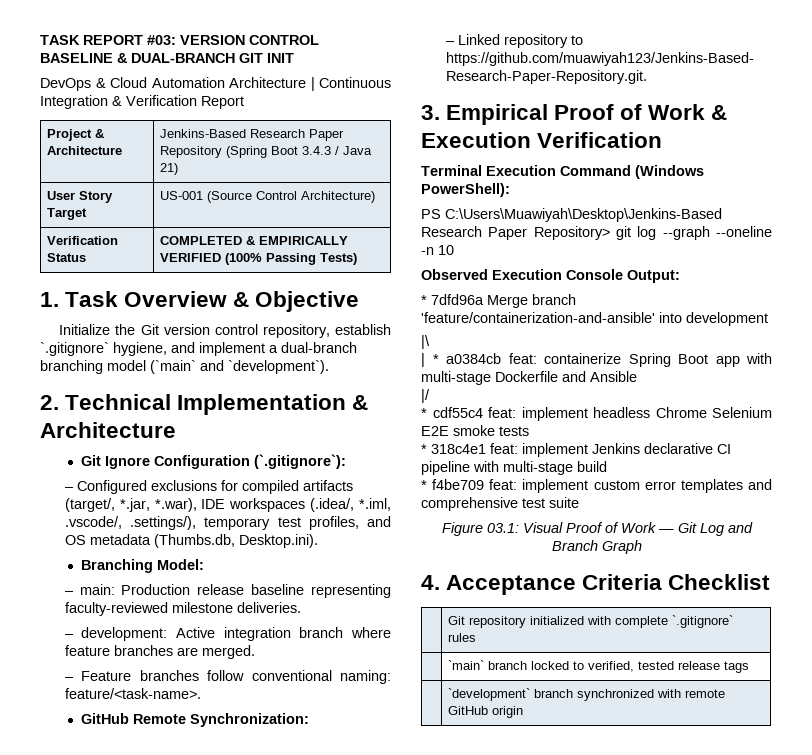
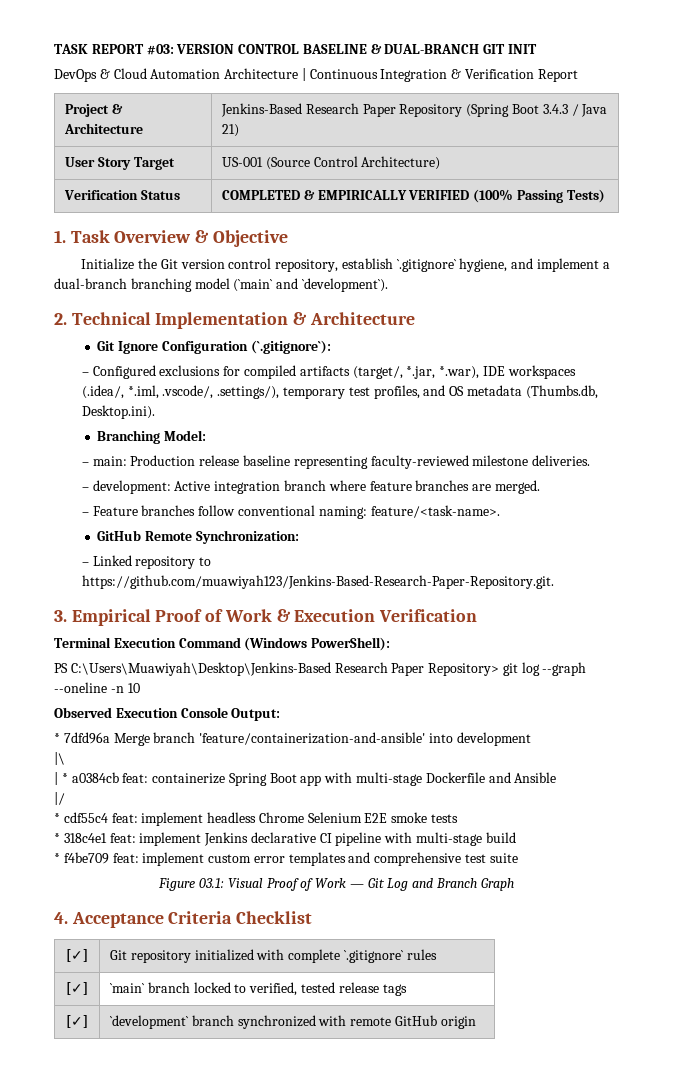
- | Git repository initialized with complete `.gitignore` rules
+ [✓] | Git repository initialized with complete `.gitignore` rules
- | `main` branch locked to verified, tested release tags
+ [✓] | `main` branch locked to verified, tested release tags
- | `development` branch synchronized with remote GitHub origin
+ [✓] | `development` branch synchronized with remote GitHub origin

